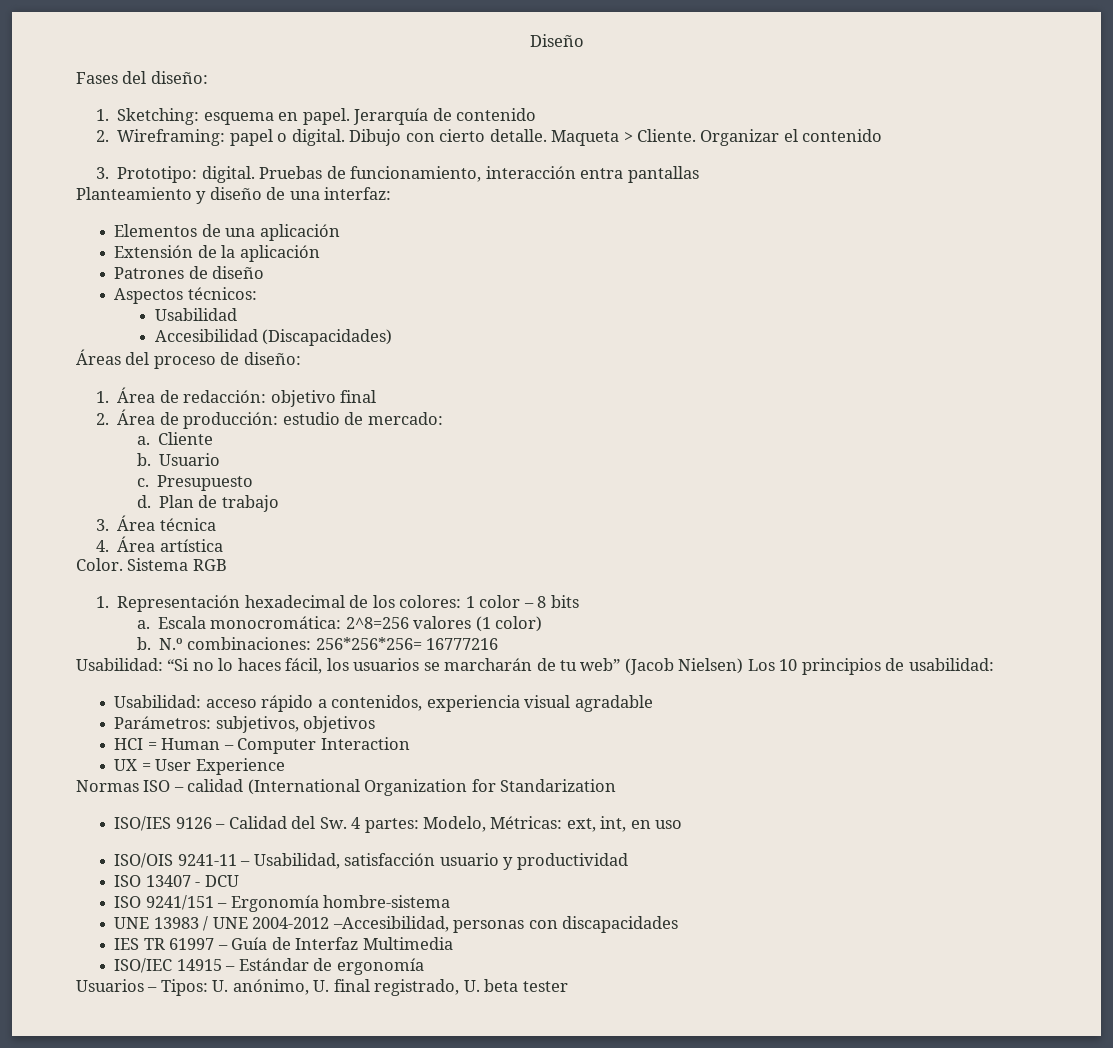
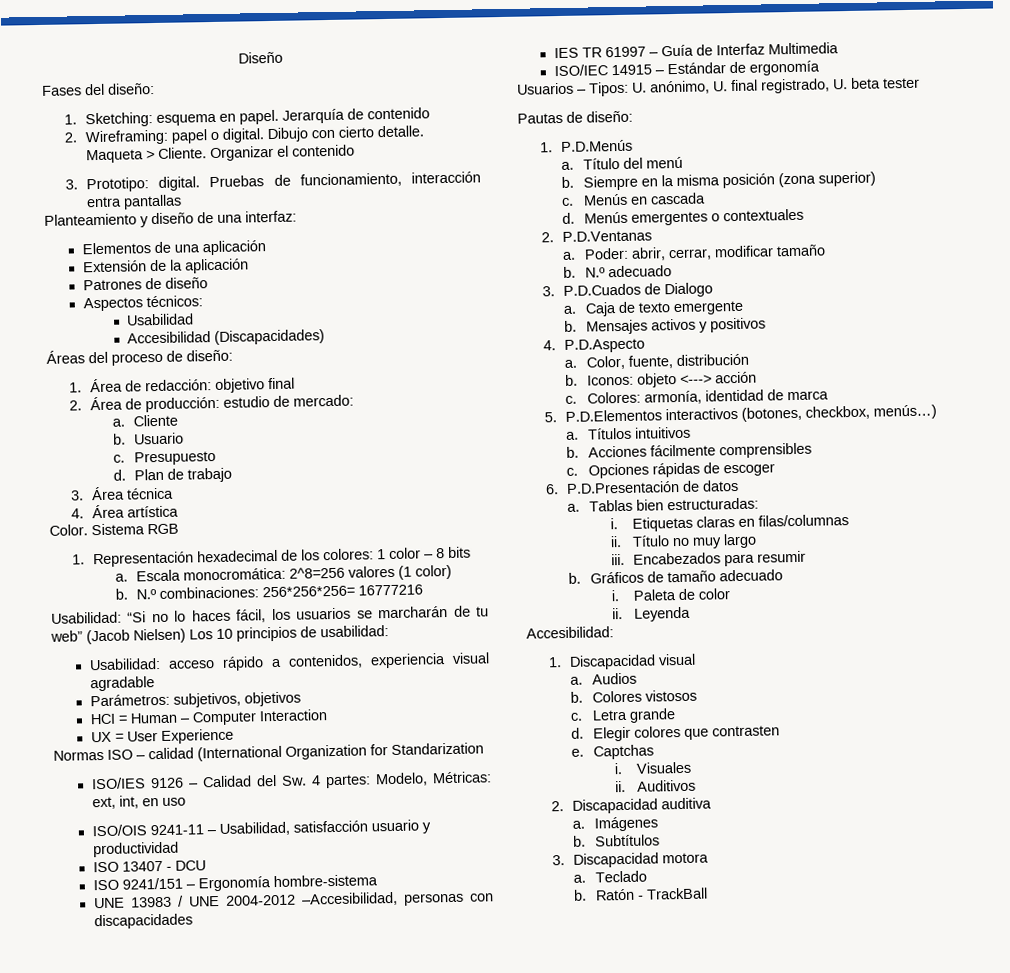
+ Pautas de diseño:
+ 1. P.D.Menús
+ a. Título del menú
+ b. Siempre en la misma posición (zona superior)
+ c. Menús en cascada
+ d. Menús emergentes o contextuales
+ 2. P.D.Ventanas
+ a. Poder: abrir, cerrar, modificar tamaño
+ b. N.º adecuado
+ 3. P.D.Cuados de Dialogo
+ a. Caja de texto emergente
+ b. Mensajes activos y positivos
+ 4. P.D.Aspecto
+ a. Color, fuente, distribución
+ b. Iconos: objeto <---> acción
+ c. Colores: armonía, identidad de marca
+ 5. P.D.Elementos interactivos (botones, checkbox, menús…)
+ a. Títulos intuitivos
+ b. Acciones fácilmente comprensibles
+ c. Opciones rápidas de escoger
+ 6. P.D.Presentación de datos
+ a. Tablas bien estructuradas:
+ i. Etiquetas claras en filas/columnas
+ ii. Título no muy largo
+ iii. Encabezados para resumir
+ b. Gráficos de tamaño adecuado
+ i. Paleta de color
+ ii. Leyenda
+ Accesibilidad:
+ 1. Discapacidad visual
+ a. Audios
+ b. Colores vistosos
+ c. Letra grande
+ d. Elegir colores que contrasten
+ e. Captchas
+ i. Visuales
+ ii. Auditivos
+ 2. Discapacidad auditiva
+ a. Imágenes
+ b. Subtítulos
+ 3. Discapacidad motora
+ a. Teclado
+ b. Ratón - TrackBall

